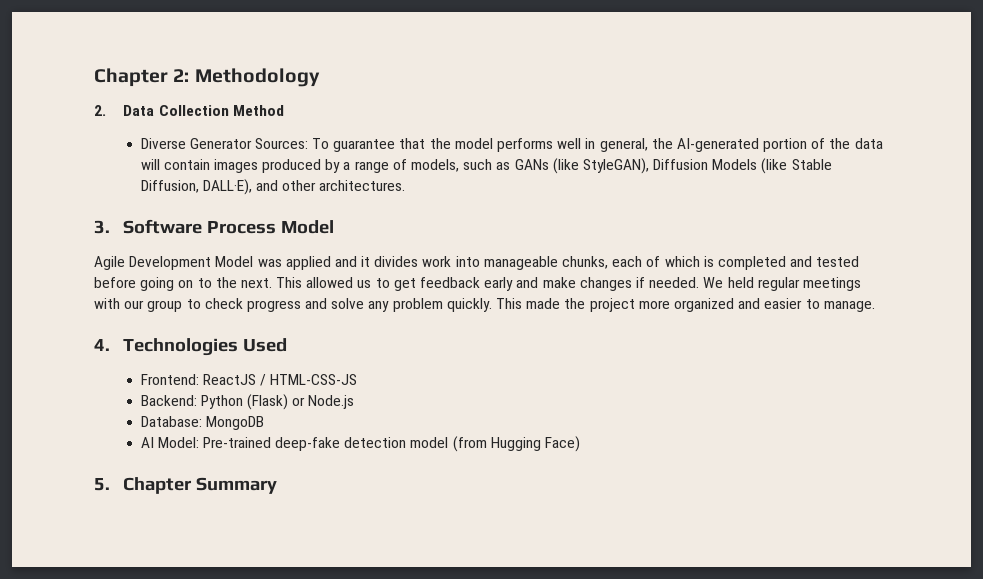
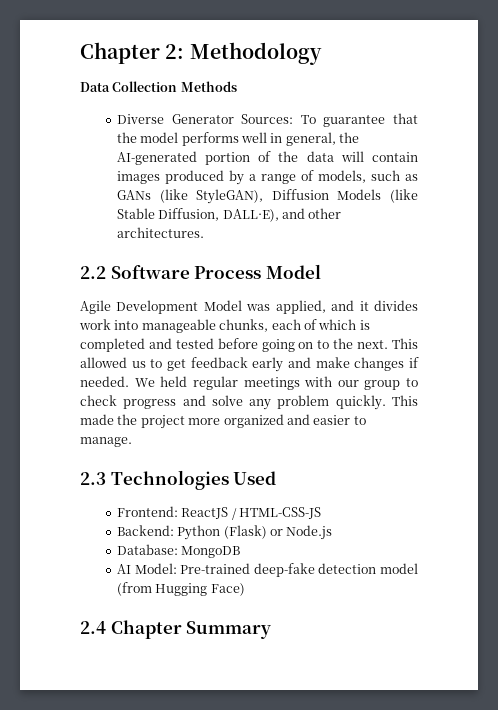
- 2. Data Collection Method
+ Data Collection Methods
- 3. Software Process Model
+ 2.2 Software Process Model
- Agile Development Model was applied and it divides work into manageable chunks, each of which is completed and tested before going on to the next.
+ Agile Development Model was applied, and it divides work into manageable chunks, each of which is completed and tested before going on to the next.
- 4. Technologies Used
+ 2.3 Technologies Used
- 5. Chapter Summary
+ 2.4 Chapter Summary

